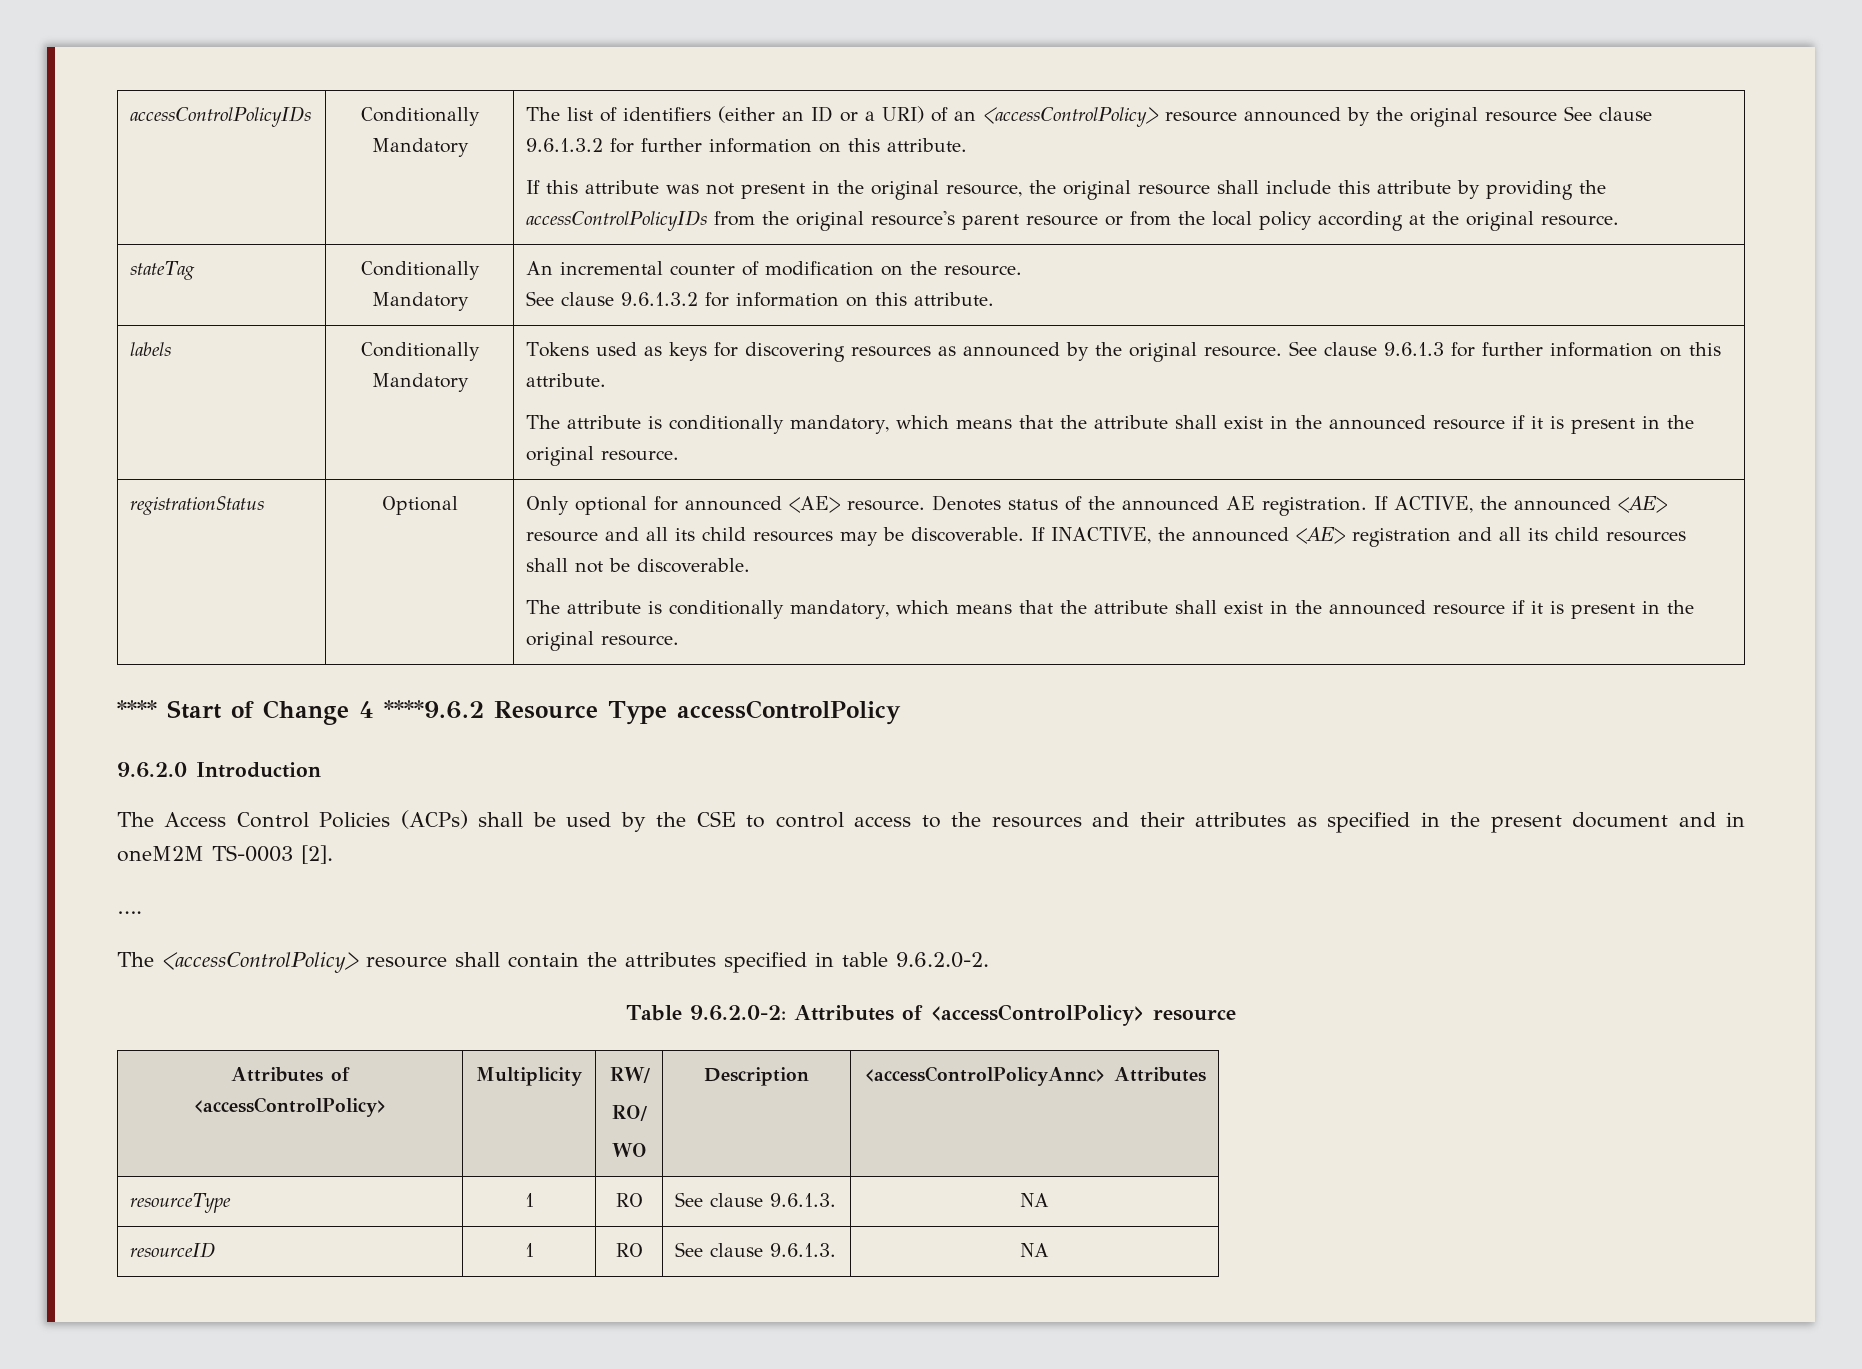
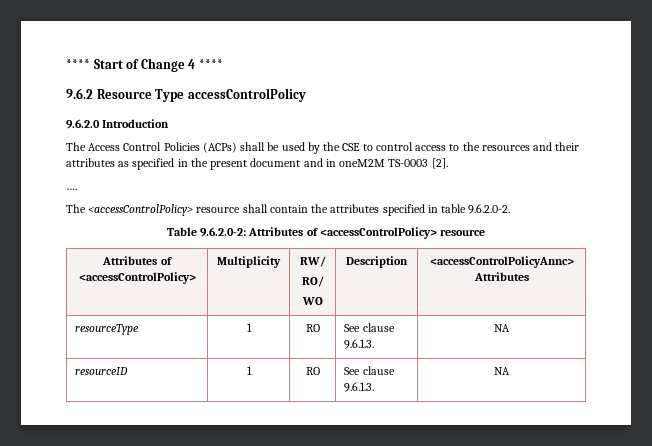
- accessControlPolicyIDs | Conditionally Mandatory | The list of identifiers (either an ID or a URI) of an <accessControlPolicy> resource announced by the original resource See clause 9.6.1.3.2 for further information on this attribute.
- If this attribute was not present in the original resource, the original resource shall include this attribute by providing the accessControlPolicyIDs from the original resource's parent resource or from the local policy according at the original resource.
- stateTag | Conditionally Mandatory | An incremental counter of modification on the resource.
- See clause 9.6.1.3.2 for information on this attribute.
- labels | Conditionally Mandatory | Tokens used as keys for discovering resources as announced by the original resource. See clause 9.6.1.3 for further information on this attribute.
- The attribute is conditionally mandatory, which means that the attribute shall exist in the announced resource if it is present in the original resource.
- registrationStatus | Optional | Only optional for announced <AE> resource. Denotes status of the announced AE registration. If ACTIVE, the announced <AE> resource and all its child resources may be discoverable. If INACTIVE, the announced <AE> registration and all its child resources shall not be discoverable.
- The attribute is conditionally mandatory, which means that the attribute shall exist in the announced resource if it is present in the original resource.
- **** Start of Change 4 ****9.6.2 Resource Type accessControlPolicy
+ **** Start of Change 4 ****
+ 9.6.2 Resource Type accessControlPolicy

